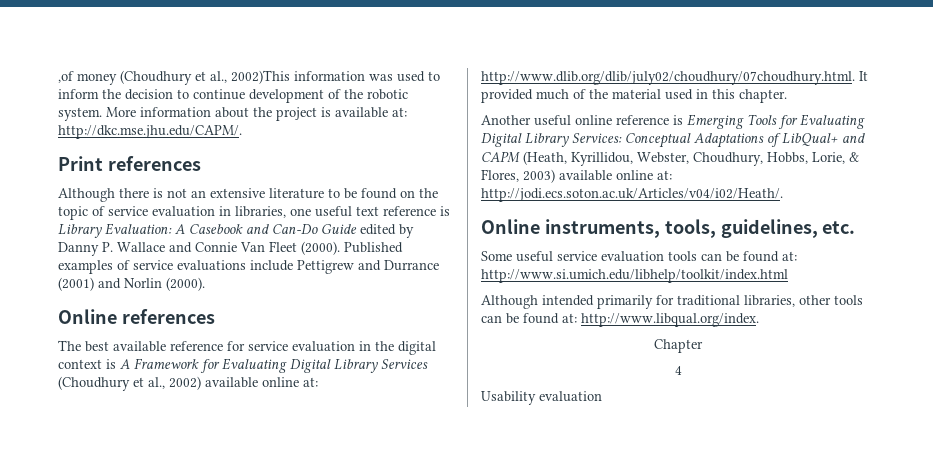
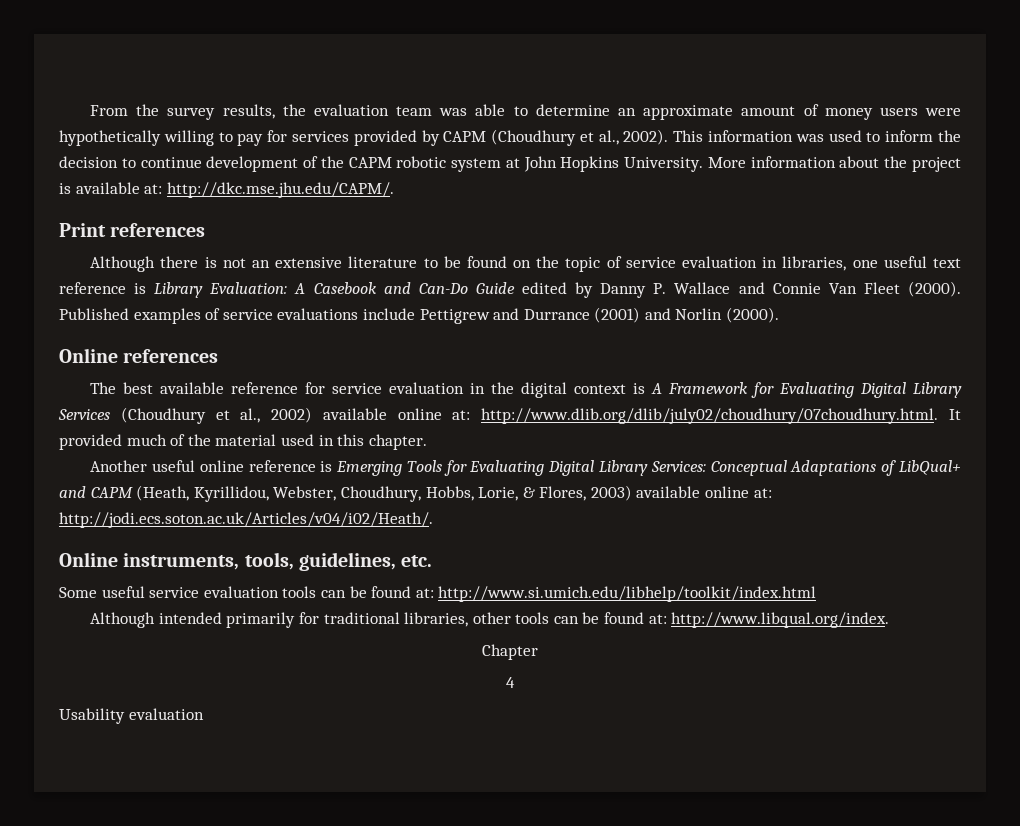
- ,of money (Choudhury et al., 2002)This information was used to inform the decision to continue development of the robotic system.
+ From the survey results, the evaluation team was able to determine an approximate amount of money users were hypothetically willing to pay for services provided by CAPM (Choudhury et al., 2002). This information was used to inform the decision to continue development of the CAPM robotic system at John Hopkins University.

